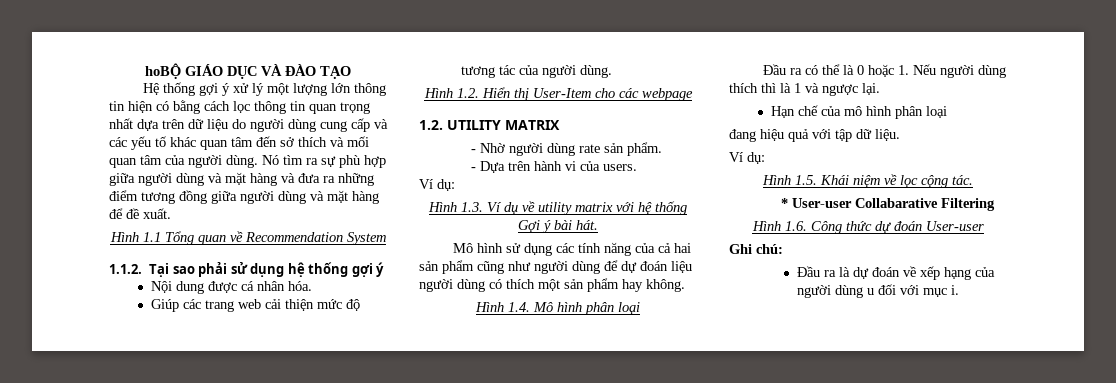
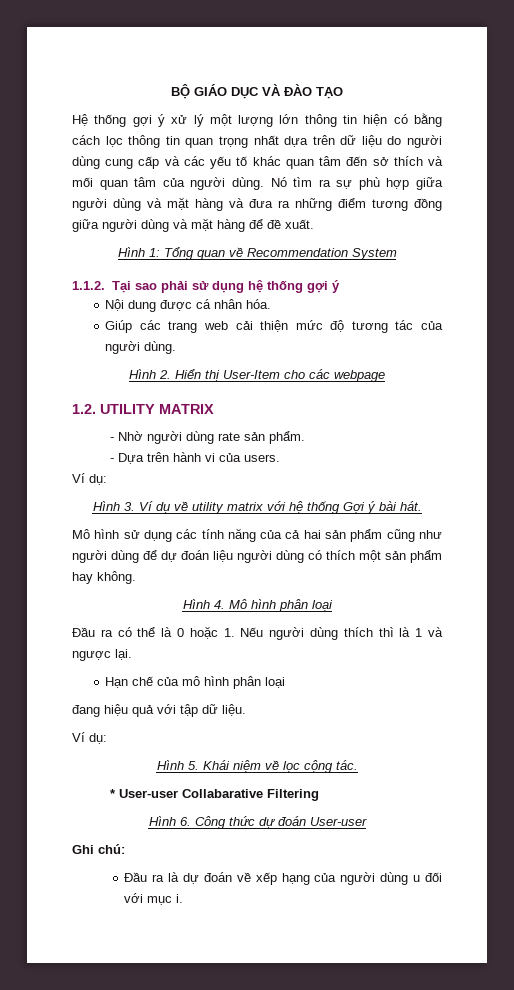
- hoBỘ GIÁO DỤC VÀ ĐÀO TẠO
+ BỘ GIÁO DỤC VÀ ĐÀO TẠO
- Hình 1.1 Tổng quan về Recommendation System
+ Hình 1: Tổng quan về Recommendation System
- Hình 1.2. Hiển thị User-Item cho các webpage
+ Hình 2. Hiển thị User-Item cho các webpage
- Hình 1.3. Ví dụ về utility matrix với hệ thống Gợi ý bài hát.
+ Hình 3. Ví dụ về utility matrix với hệ thống Gợi ý bài hát.
- Hình 1.4. Mô hình phân loại
+ Hình 4. Mô hình phân loại
- Hình 1.5. Khái niệm về lọc cộng tác.
+ Hình 5. Khái niệm về lọc cộng tác.
- Hình 1.6. Công thức dự đoán User-user
+ Hình 6. Công thức dự đoán User-user

